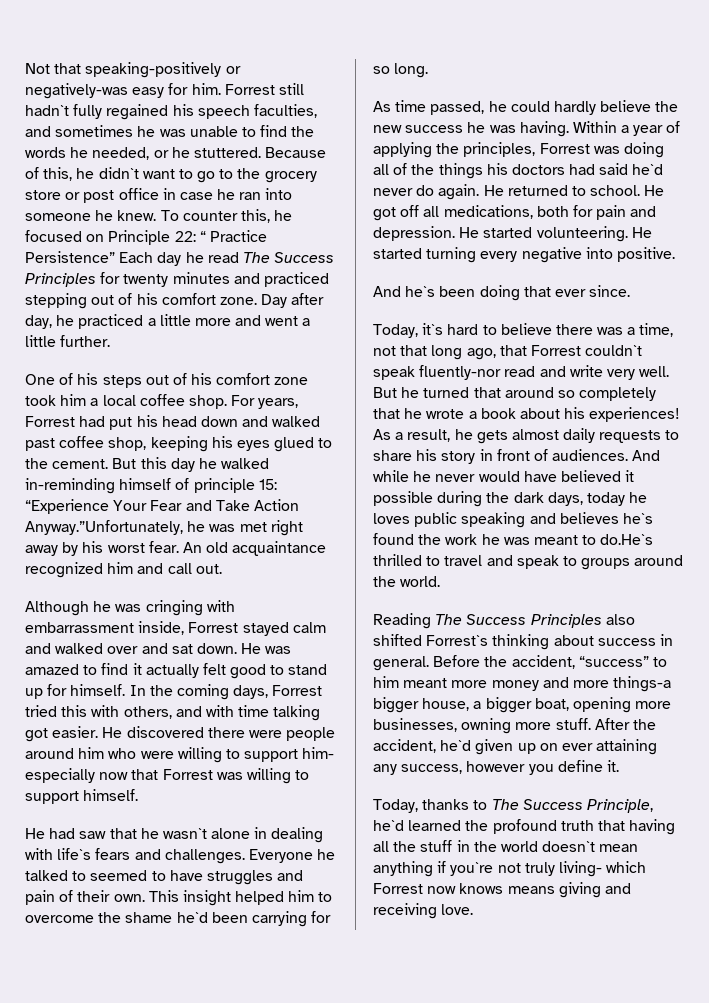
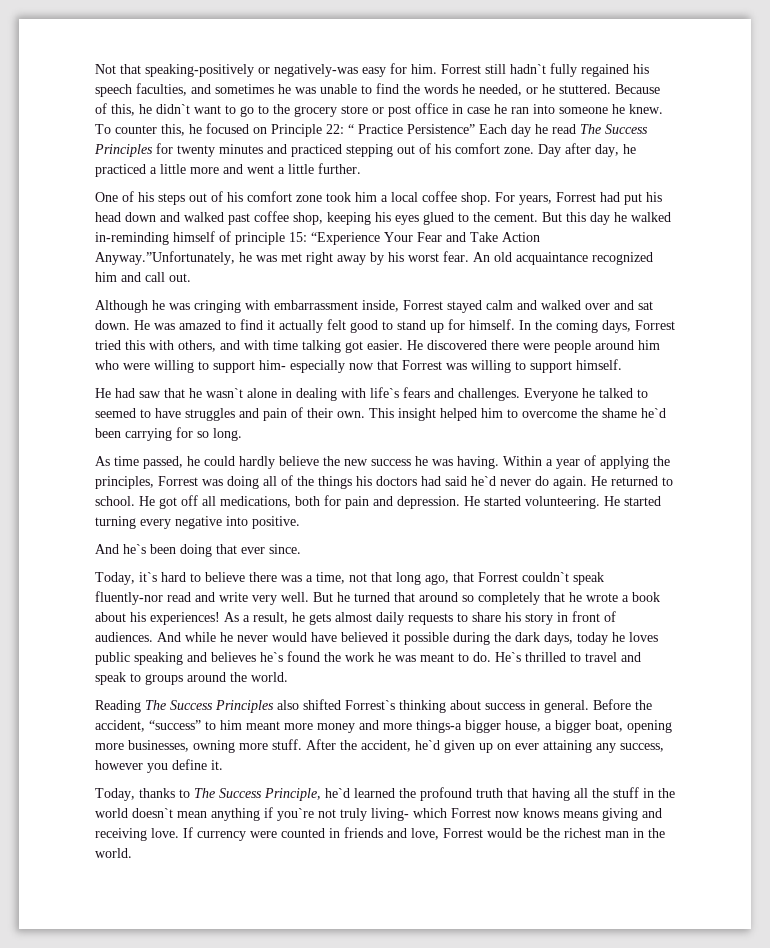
- And while he never would have believed it possible during the dark days, today he loves public speaking and believes he`s found the work he was meant to do.He`s thrilled to travel and speak to groups around the world.
+ And while he never would have believed it possible during the dark days, today he loves public speaking and believes he`s found the work he was meant to do. He`s thrilled to travel and speak to groups around the world.
+ If currency were counted in friends and love, Forrest would be the richest man in the world.

